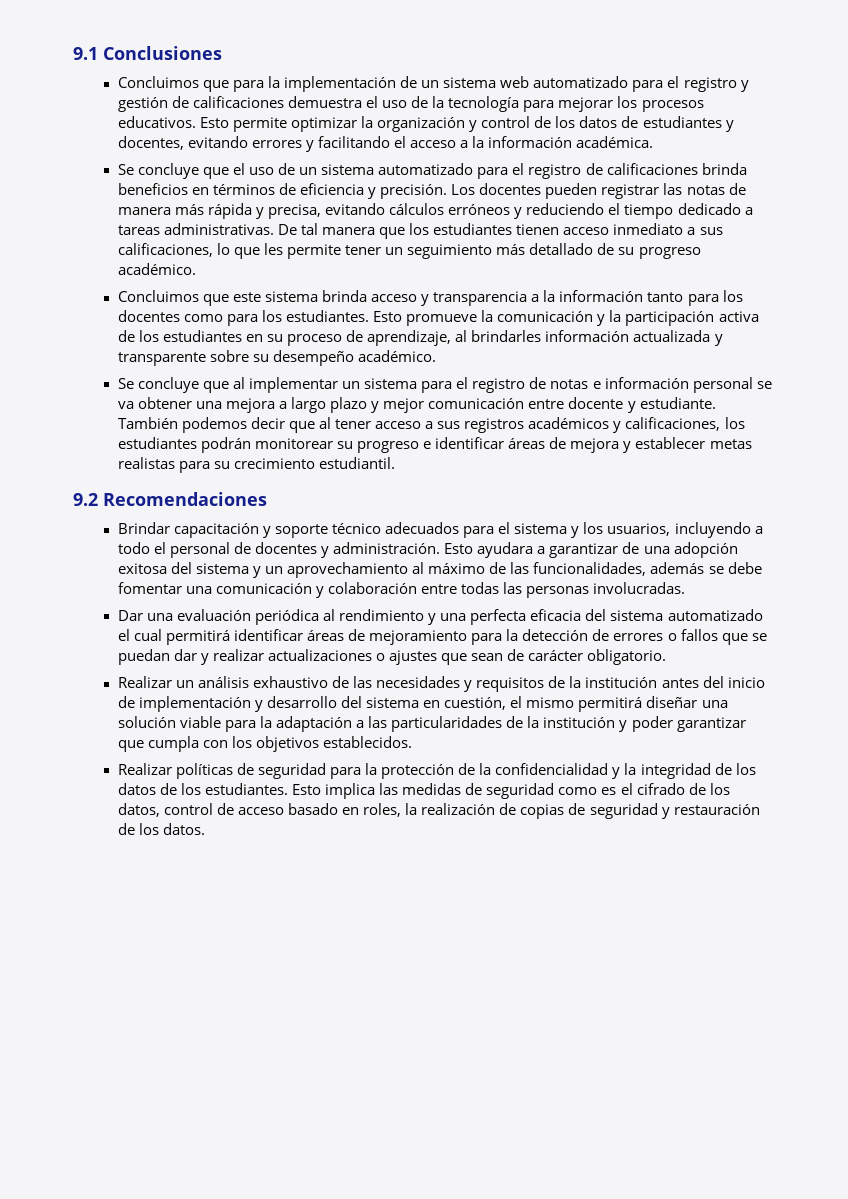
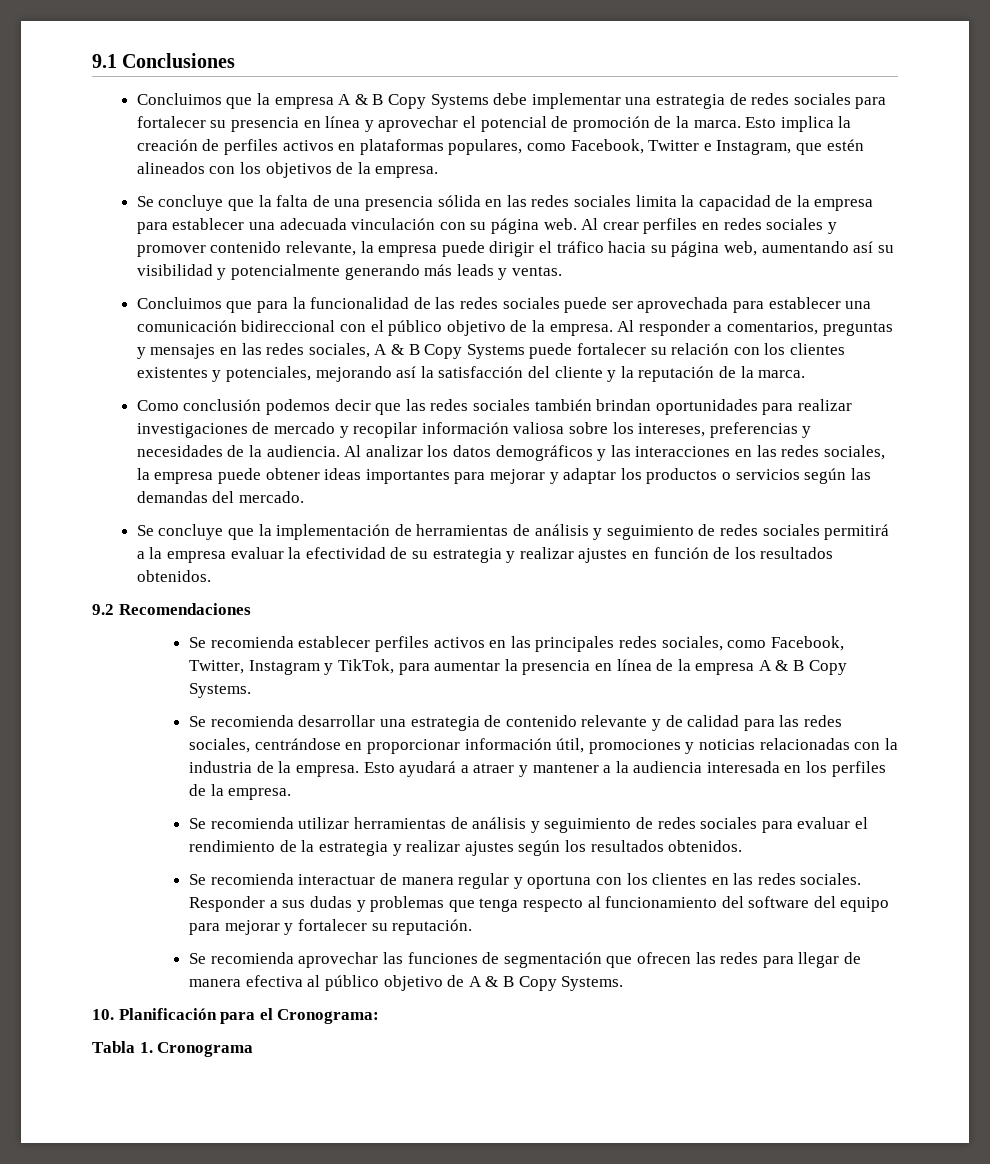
- Concluimos que para la implementación de un sistema web automatizado para el registro y gestión de calificaciones demuestra el uso de la tecnología para mejorar los procesos educativos. Esto permite optimizar la organización y control de los datos de estudiantes y docentes, evitando errores y facilitando el acceso a la información académica.
- Se concluye que el uso de un sistema automatizado para el registro de calificaciones brinda beneficios en términos de eficiencia y precisión. Los docentes pueden registrar las notas de manera más rápida y precisa, evitando cálculos erróneos y reduciendo el tiempo dedicado a tareas administrativas. De tal manera que los estudiantes tienen acceso inmediato a sus calificaciones, lo que les permite tener un seguimiento más detallado de su progreso académico.
- Concluimos que este sistema brinda acceso y transparencia a la información tanto para los docentes como para los estudiantes. Esto promueve la comunicación y la participación activa de los estudiantes en su proceso de aprendizaje, al brindarles información actualizada y transparente sobre su desempeño académico.
- Se concluye que al implementar un sistema para el registro de notas e información personal se va obtener una mejora a largo plazo y mejor comunicación entre docente y estudiante. También podemos decir que al tener acceso a sus registros académicos y calificaciones, los estudiantes podrán monitorear su progreso e identificar áreas de mejora y establecer metas realistas para su crecimiento estudiantil.
+ Concluimos que la empresa A & B Copy Systems debe implementar una estrategia de redes sociales para fortalecer su presencia en línea y aprovechar el potencial de promoción de la marca. Esto implica la creación de perfiles activos en plataformas populares, como Facebook, Twitter e Instagram, que estén alineados con los objetivos de la empresa.
+ Se concluye que la falta de una presencia sólida en las redes sociales limita la capacidad de la empresa para establecer una adecuada vinculación con su página web. Al crear perfiles en redes sociales y promover contenido relevante, la empresa puede dirigir el tráfico hacia su página web, aumentando así su visibilidad y potencialmente generando más leads y ventas.
+ Concluimos que para la funcionalidad de las redes sociales puede ser aprovechada para establecer una comunicación bidireccional con el público objetivo de la empresa. Al responder a comentarios, preguntas y mensajes en las redes sociales, A & B Copy Systems puede fortalecer su relación con los clientes existentes y potenciales, mejorando así la satisfacción del cliente y la reputación de la marca.
+ Como conclusión podemos decir que las redes sociales también brindan oportunidades para realizar investigaciones de mercado y recopilar información valiosa sobre los intereses, preferencias y necesidades de la audiencia. Al analizar los datos demográficos y las interacciones en las redes sociales, la empresa puede obtener ideas importantes para mejorar y adaptar los productos o servicios según las demandas del mercado.
+ Se concluye que la implementación de herramientas de análisis y seguimiento de redes sociales permitirá a la empresa evaluar la efectividad de su estrategia y realizar ajustes en función de los resultados obtenidos.
  9.2 Recomendaciones
- Brindar capacitación y soporte técnico adecuados para el sistema y los usuarios, incluyendo a todo el personal de docentes y administración. Esto ayudara a garantizar de una adopción exitosa del sistema y un aprovechamiento al máximo de las funcionalidades, además se debe fomentar una comunicación y colaboración entre todas las personas involucradas.
- Dar una evaluación periódica al rendimiento y una perfecta eficacia del sistema automatizado el cual permitirá identificar áreas de mejoramiento para la detección de errores o fallos que se puedan dar y realizar actualizaciones o ajustes que sean de carácter obligatorio.
- Realizar un análisis exhaustivo de las necesidades y requisitos de la institución antes del inicio de implementación y desarrollo del sistema en cuestión, el mismo permitirá diseñar una solución viable para la adaptación a las particularidades de la institución y poder garantizar que cumpla con los objetivos establecidos.
- Realizar políticas de seguridad para la protección de la confidencialidad y la integridad de los datos de los estudiantes. Esto implica las medidas de seguridad como es el cifrado de los datos, control de acceso basado en roles, la realización de copias de seguridad y restauración de los datos.
+ Se recomienda establecer perfiles activos en las principales redes sociales, como Facebook, Twitter, Instagram y TikTok, para aumentar la presencia en línea de la empresa A & B Copy Systems.
+ Se recomienda desarrollar una estrategia de contenido relevante y de calidad para las redes sociales, centrándose en proporcionar información útil, promociones y noticias relacionadas con la industria de la empresa. Esto ayudará a atraer y mantener a la audiencia interesada en los perfiles de la empresa.
+ Se recomienda utilizar herramientas de análisis y seguimiento de redes sociales para evaluar el rendimiento de la estrategia y realizar ajustes según los resultados obtenidos.
+ Se recomienda interactuar de manera regular y oportuna con los clientes en las redes sociales. Responder a sus dudas y problemas que tenga respecto al funcionamiento del software del equipo para mejorar y fortalecer su reputación.
+ Se recomienda aprovechar las funciones de segmentación que ofrecen las redes para llegar de manera efectiva al público objetivo de A & B Copy Systems.
+ 10. Planificación para el Cronograma:
+ Tabla 1. Cronograma

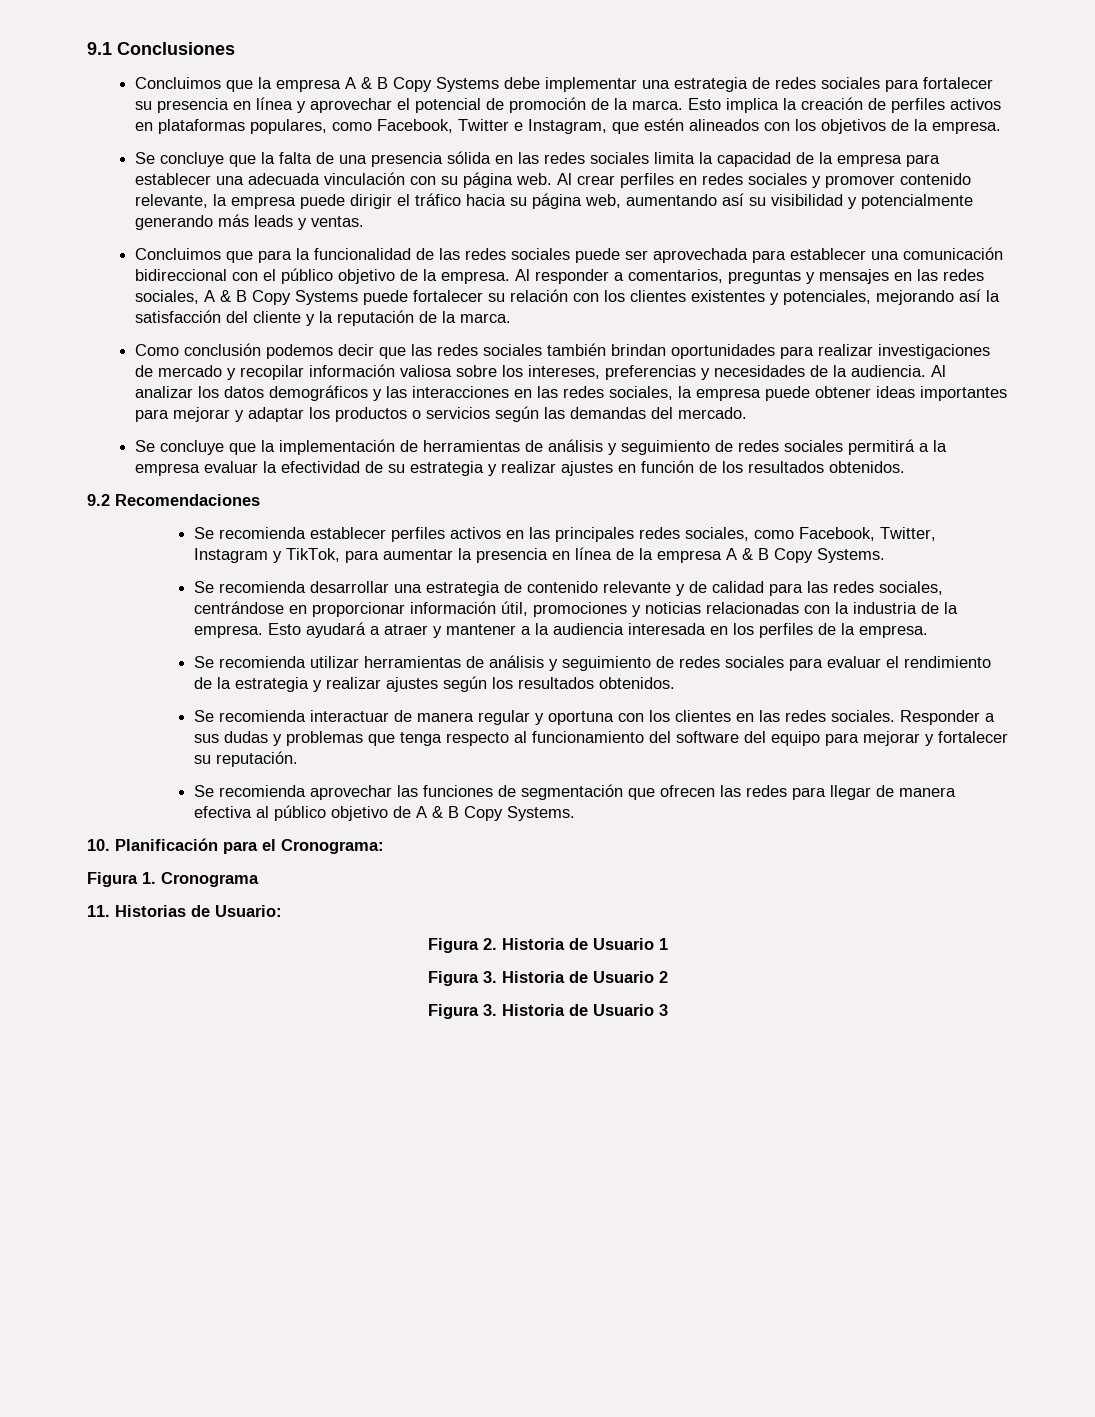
- Tabla 1. Cronograma
+ Figura 1. Cronograma
+ 11. Historias de Usuario:
+ Figura 2. Historia de Usuario 1
+ Figura 3. Historia de Usuario 2
+ Figura 3. Historia de Usuario 3

